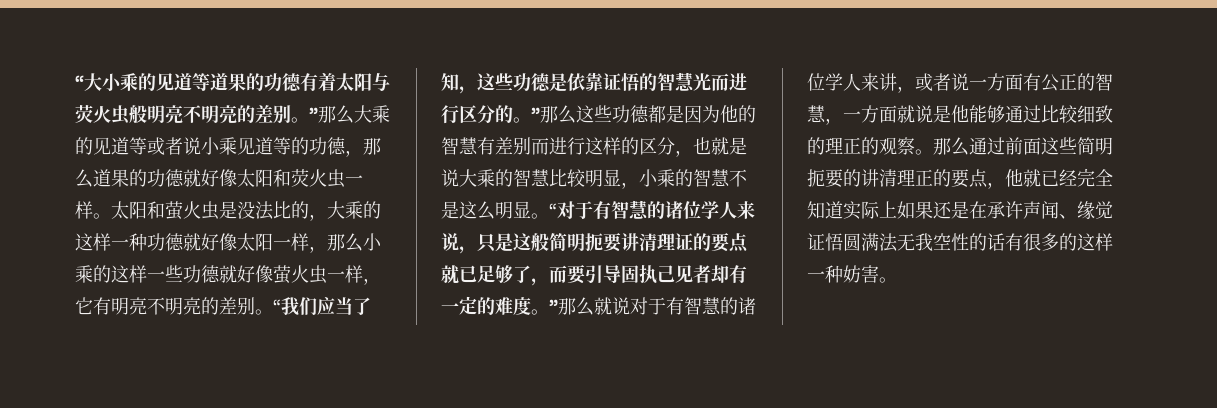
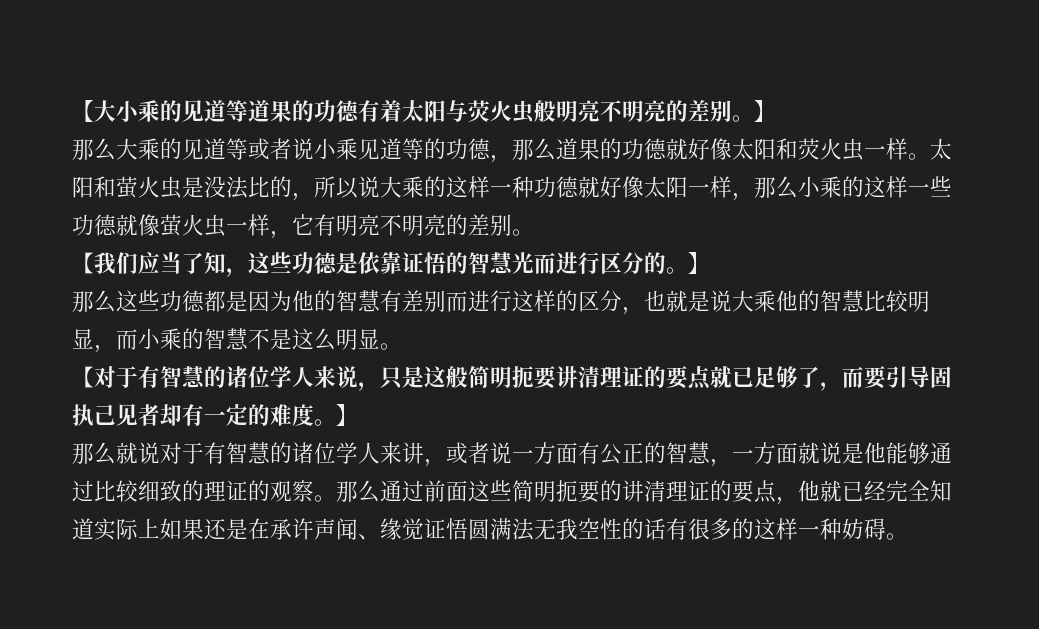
- “大小乘的见道等道果的功德有着太阳与荧火虫般明亮不明亮的差别。”那么大乘的见道等或者说小乘见道等的功德，那么道果的功德就好像太阳和荧火虫一样。
+ 【大小乘的见道等道果的功德有着太阳与荧火虫般明亮不明亮的差别。】
+ 那么大乘的见道等或者说小乘见道等的功德，那么道果的功德就好像太阳和荧火虫一样。
- 太阳和萤火虫是没法比的，大乘的这样一种功德就好像太阳一样，那么小乘的这样一些功德就好像萤火虫一样，它有明亮不明亮的差别。“我们应当了知，这些功德是依靠证悟的智慧光而进行区分的。”那么这些功德都是因为他的智慧有差别而进行这样的区分，也就是说大乘的智慧比较明显，小乘的智慧不是这么明显。“对于有智慧的诸位学人来说，只是这般简明扼要讲清理证的要点就已足够了，而要引导固执己见者却有一定的难度。”那么就说对于有智慧的诸位学人来讲，或者说一方面有公正的智慧，一方面就说是他能够通过比较细致的理正的观察。
+ 太阳和萤火虫是没法比的，所以说大乘的这样一种功德就好像太阳一样，那么小乘的这样一些功德就像萤火虫一样，它有明亮不明亮的差别。
+ 【我们应当了知，这些功德是依靠证悟的智慧光而进行区分的。】
+ 那么这些功德都是因为他的智慧有差别而进行这样的区分，也就是说大乘他的智慧比较明显，而小乘的智慧不是这么明显。
+ 【对于有智慧的诸位学人来说，只是这般简明扼要讲清理证的要点就已足够了，而要引导固执己见者却有一定的难度。】
+ 那么就说对于有智慧的诸位学人来讲，或者说一方面有公正的智慧，一方面就说是他能够通过比较细致的理证的观察。
- 那么通过前面这些简明扼要的讲清理正的要点，他就已经完全知道实际上如果还是在承许声闻、缘觉证悟圆满法无我空性的话有很多的这样一种妨害。
+ 那么通过前面这些简明扼要的讲清理证的要点，他就已经完全知道实际上如果还是在承许声闻、缘觉证悟圆满法无我空性的话有很多的这样一种妨碍。

